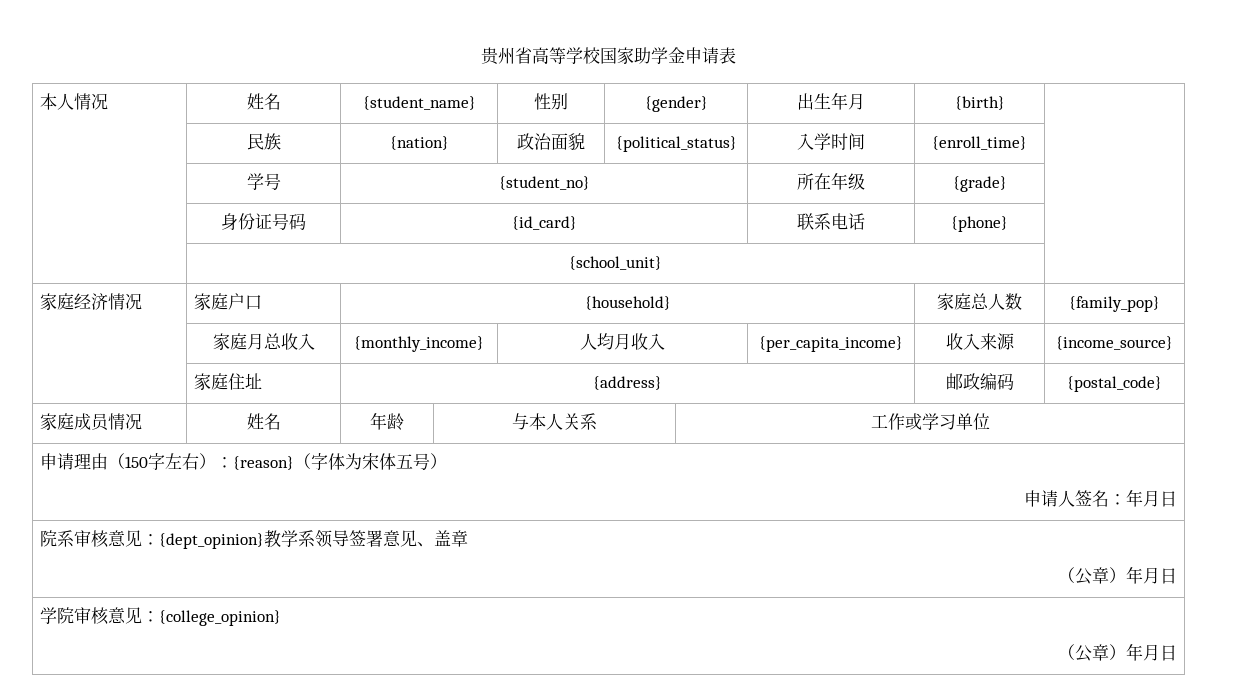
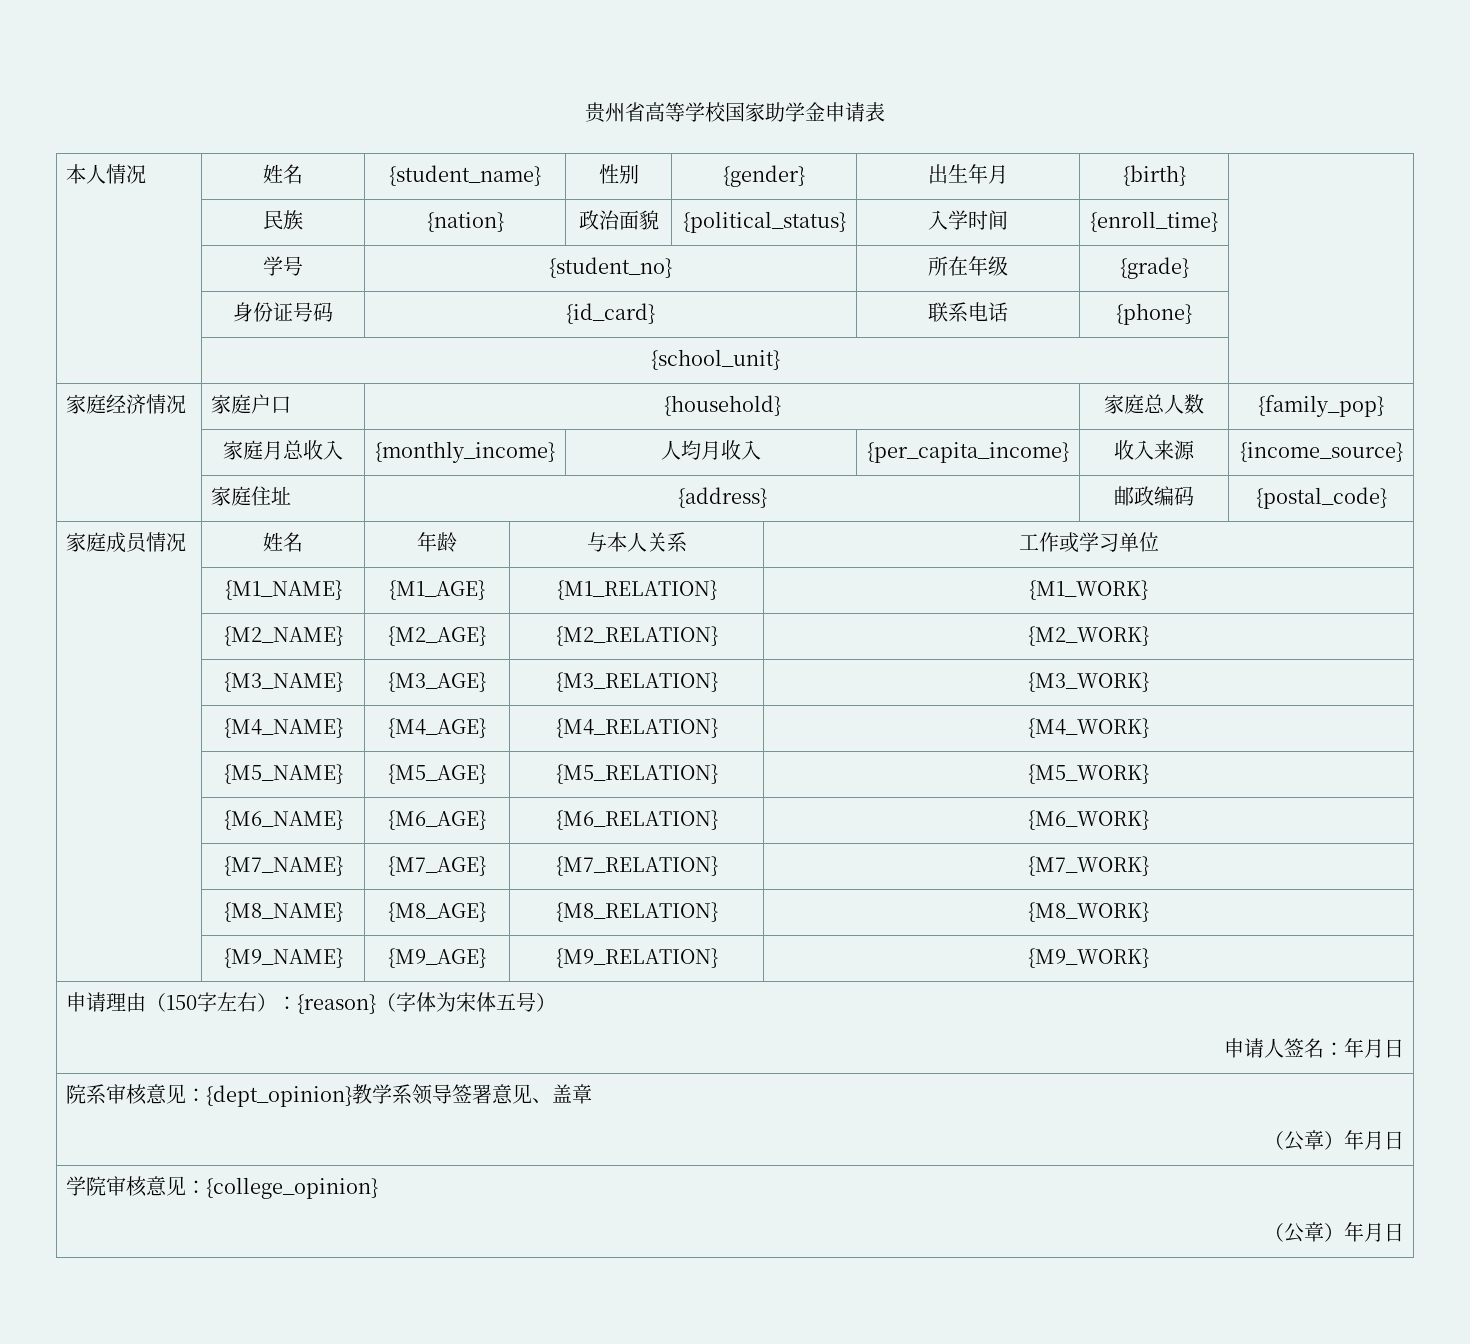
+ | {M1_NAME} | {M1_AGE} | {M1_RELATION} | {M1_WORK}
+ | {M2_NAME} | {M2_AGE} | {M2_RELATION} | {M2_WORK}
+ | {M3_NAME} | {M3_AGE} | {M3_RELATION} | {M3_WORK}
+ | {M4_NAME} | {M4_AGE} | {M4_RELATION} | {M4_WORK}
+ | {M5_NAME} | {M5_AGE} | {M5_RELATION} | {M5_WORK}
+ | {M6_NAME} | {M6_AGE} | {M6_RELATION} | {M6_WORK}
+ | {M7_NAME} | {M7_AGE} | {M7_RELATION} | {M7_WORK}
+ | {M8_NAME} | {M8_AGE} | {M8_RELATION} | {M8_WORK}
+ | {M9_NAME} | {M9_AGE} | {M9_RELATION} | {M9_WORK}

